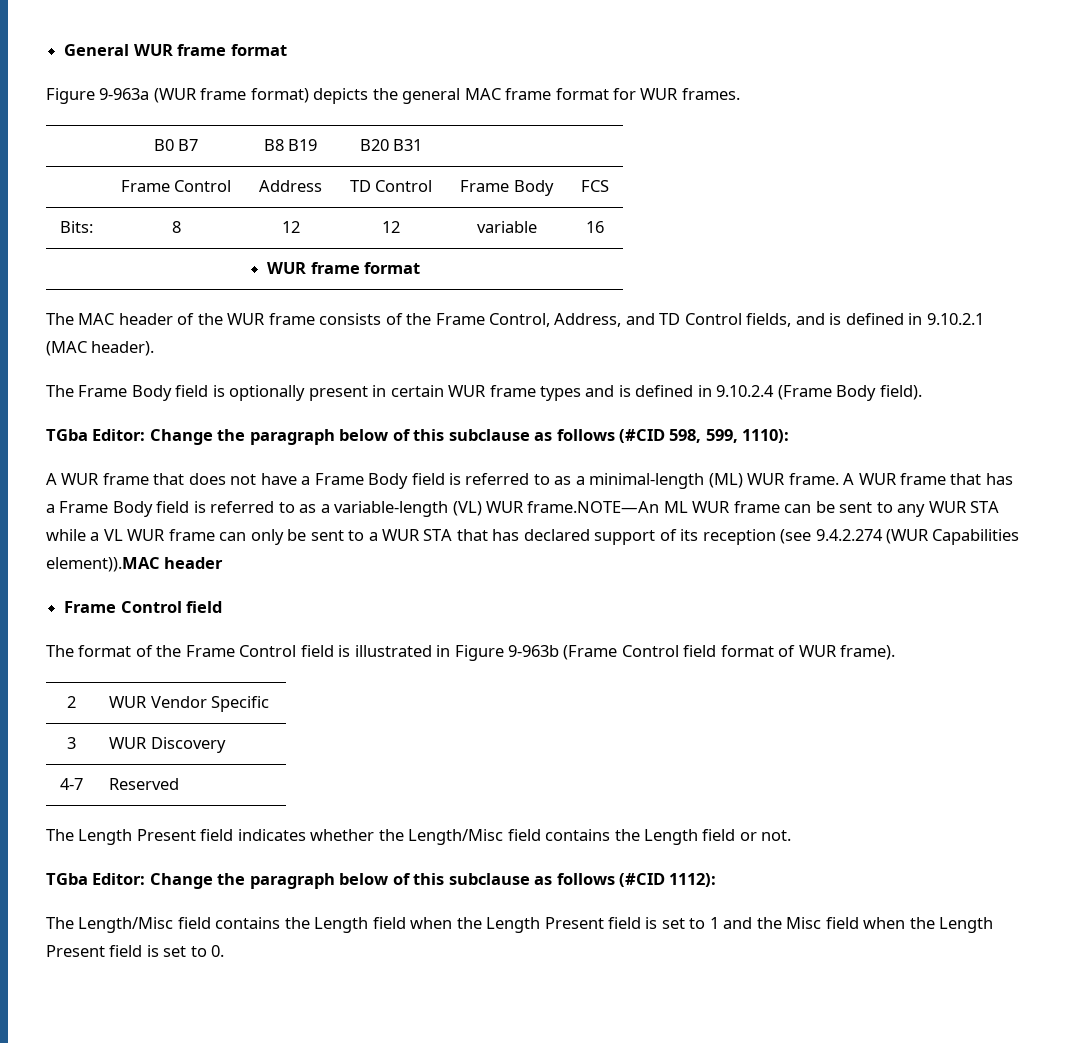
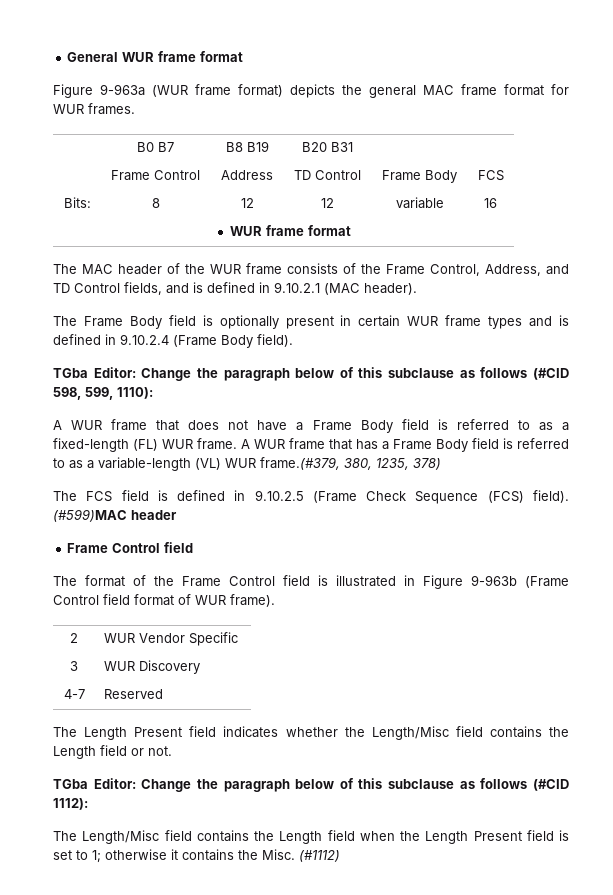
- A WUR frame that does not have a Frame Body field is referred to as a minimal-length (ML) WUR frame.
+ A WUR frame that does not have a Frame Body field is referred to as a fixed-length (FL) WUR frame.
- A WUR frame that has a Frame Body field is referred to as a variable-length (VL) WUR frame.NOTE—An ML WUR frame can be sent to any WUR STA while a VL WUR frame can only be sent to a WUR STA that has declared support of its reception (see 9.4.2.274 (WUR Capabilities element)).MAC header
+ A WUR frame that has a Frame Body field is referred to as a variable-length (VL) WUR frame.(#379, 380, 1235, 378)
+ The FCS field is defined in 9.10.2.5 (Frame Check Sequence (FCS) field). (#599)MAC header
- The Length/Misc field contains the Length field when the Length Present field is set to 1 and the Misc field when the Length Present field is set to 0.
+ The Length/Misc field contains the Length field when the Length Present field is set to 1; otherwise it contains the Misc. (#1112)

